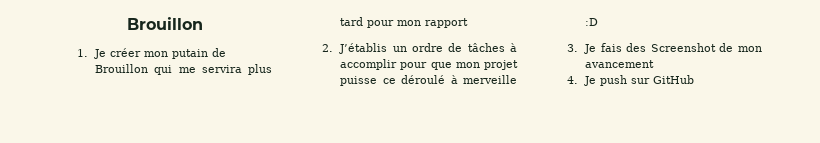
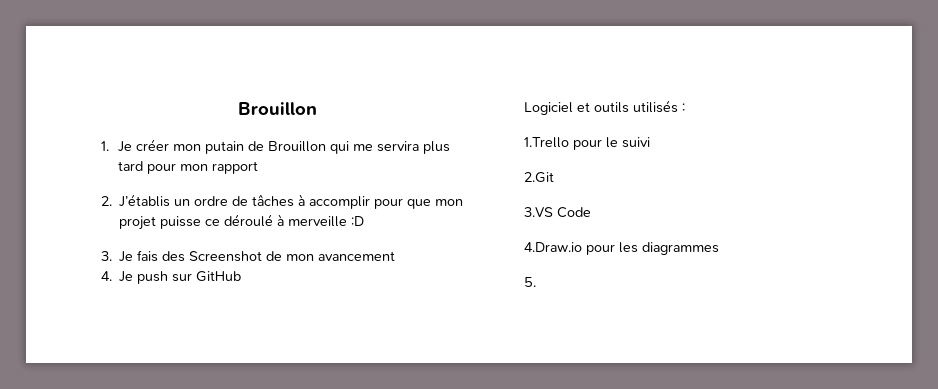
+ Logiciel et outils utilisés :
+ 1.Trello pour le suivi
+ 2.Git
+ 3.VS Code
+ 4.Draw.io pour les diagrammes
+ 5.

